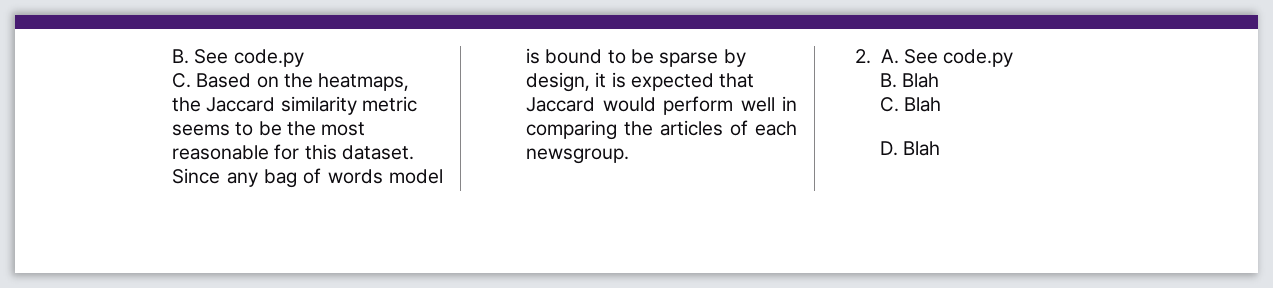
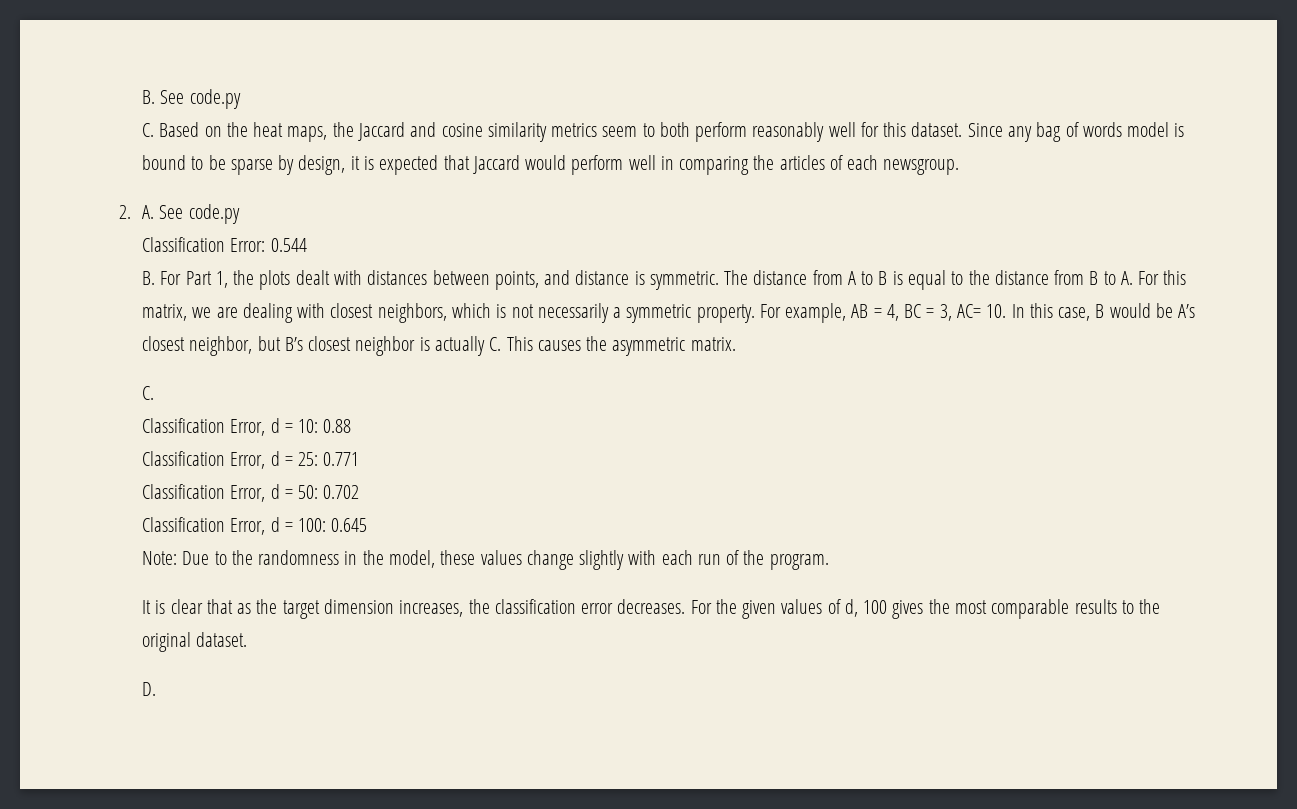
- C. Based on the heatmaps, the Jaccard similarity metric seems to be the most reasonable for this dataset.
+ C. Based on the heat maps, the Jaccard and cosine similarity metrics seem to both perform reasonably well for this dataset.
- B. Blah
- C. Blah
+ Classification Error: 0.544
+ B. For Part 1, the plots dealt with distances between points, and distance is symmetric. The distance from A to B is equal to the distance from B to A. For this matrix, we are dealing with closest neighbors, which is not necessarily a symmetric property. For example, AB = 4, BC = 3, AC= 10. In this case, B would be A’s closest neighbor, but B’s closest neighbor is actually C. This causes the asymmetric matrix.
+ C.
+ Classification Error, d = 10: 0.88
+ Classification Error, d = 25: 0.771
+ Classification Error, d = 50: 0.702
+ Classification Error, d = 100: 0.645
+ Note: Due to the randomness in the model, these values change slightly with each run of the program.
+ It is clear that as the target dimension increases, the classification error decreases. For the given values of d, 100 gives the most comparable results to the original dataset.
- D. Blah
+ D.

